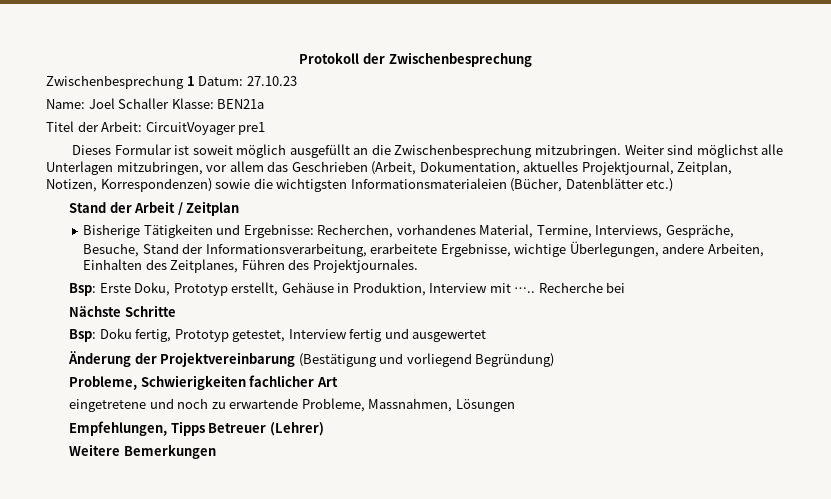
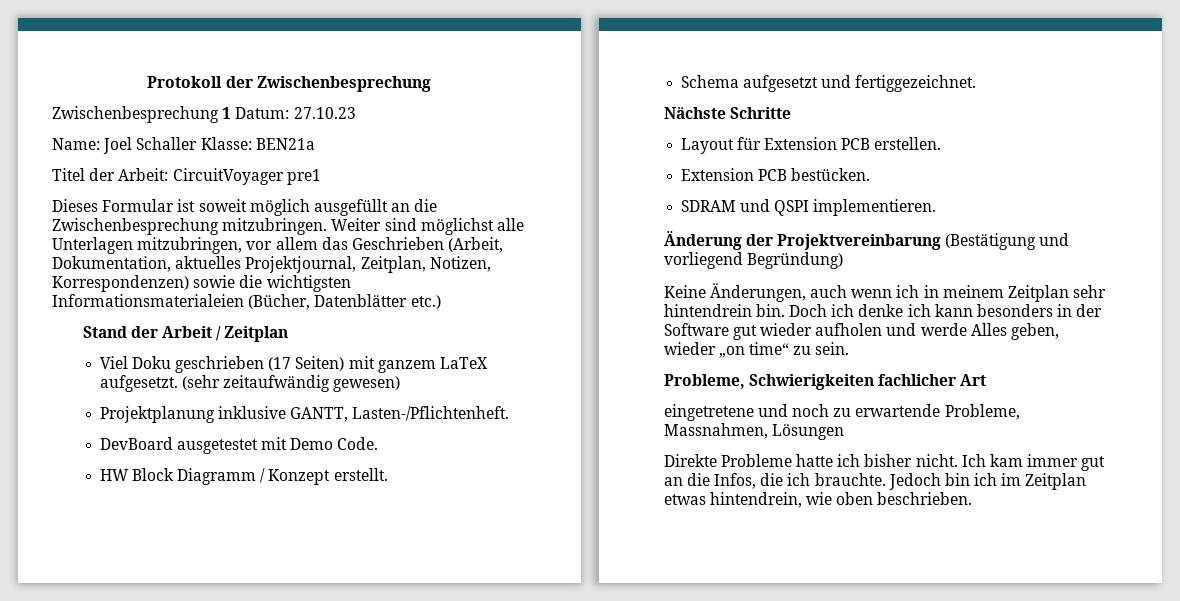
- Bisherige Tätigkeiten und Ergebnisse: Recherchen, vorhandenes Material, Termine, Interviews, Gespräche, Besuche, Stand der Informationsverarbeitung, erarbeitete Ergebnisse, wichtige Überlegungen, andere Arbeiten, Einhalten des Zeitplanes, Führen des Projektjournales.
- Bsp: Erste Doku, Prototyp erstellt, Gehäuse in Produktion, Interview mit ….. Recherche bei
+ Viel Doku geschrieben (17 Seiten) mit ganzem LaTeX aufgesetzt. (sehr zeitaufwändig gewesen)
+ Projektplanung inklusive GANTT, Lasten-/Pflichtenheft.
+ DevBoard ausgetestet mit Demo Code.
+ HW Block Diagramm / Konzept erstellt.
+ Schema aufgesetzt und fertiggezeichnet.
  Nächste Schritte
- Bsp: Doku fertig, Prototyp getestet, Interview fertig und ausgewertet
+ Layout für Extension PCB erstellen.
+ Extension PCB bestücken.
+ SDRAM und QSPI implementieren.
+ Keine Änderungen, auch wenn ich in meinem Zeitplan sehr hintendrein bin. Doch ich denke ich kann besonders in der Software gut wieder aufholen und werde Alles geben, wieder „on time“ zu sein.
- Empfehlungen, Tipps Betreuer (Lehrer)
- Weitere Bemerkungen
+ Direkte Probleme hatte ich bisher nicht. Ich kam immer gut an die Infos, die ich brauchte. Jedoch bin ich im Zeitplan etwas hintendrein, wie oben beschrieben.

